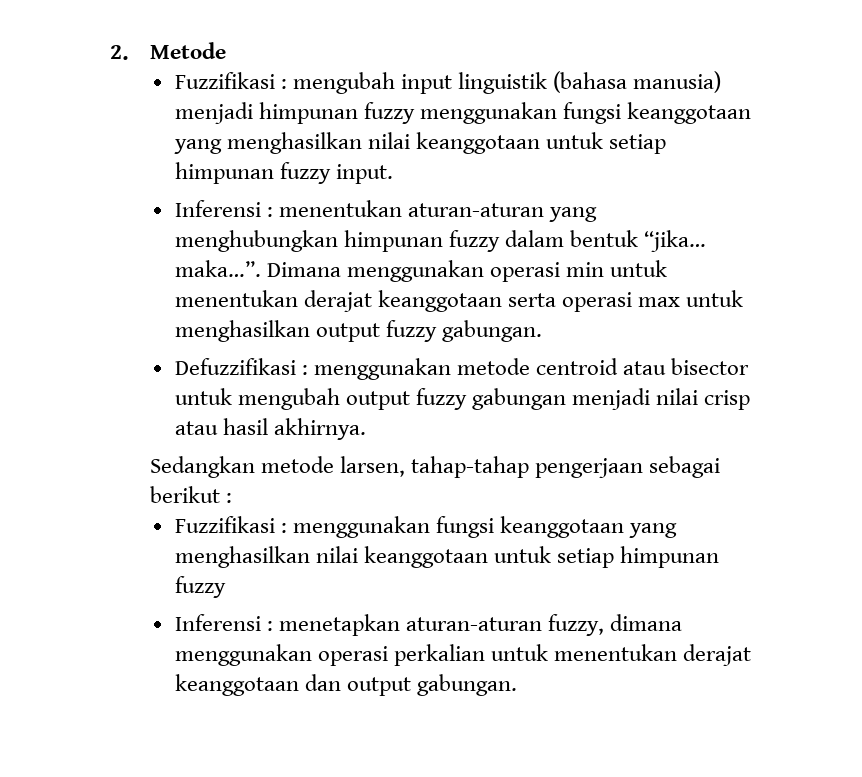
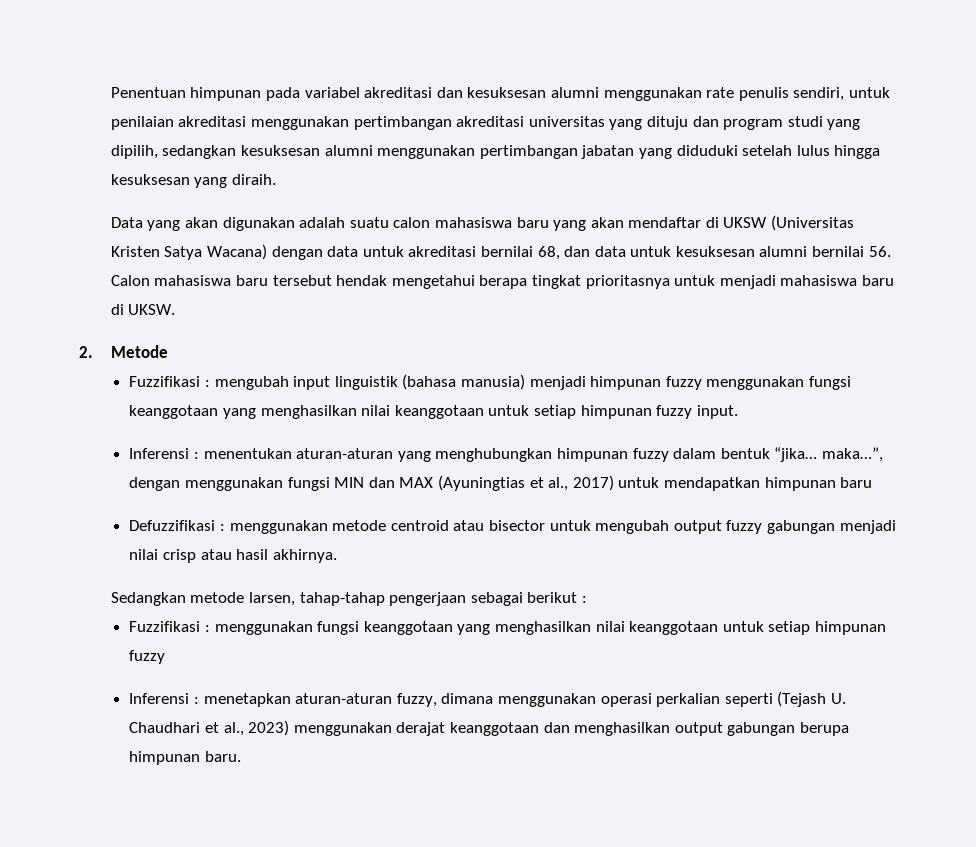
+ Penentuan himpunan pada variabel akreditasi dan kesuksesan alumni menggunakan rate penulis sendiri, untuk penilaian akreditasi menggunakan pertimbangan akreditasi universitas yang dituju dan program studi yang dipilih, sedangkan kesuksesan alumni menggunakan pertimbangan jabatan yang diduduki setelah lulus hingga kesuksesan yang diraih.
+ Data yang akan digunakan adalah suatu calon mahasiswa baru yang akan mendaftar di UKSW (Universitas Kristen Satya Wacana) dengan data untuk akreditasi bernilai 68, dan data untuk kesuksesan alumni bernilai 56. Calon mahasiswa baru tersebut hendak mengetahui berapa tingkat prioritasnya untuk menjadi mahasiswa baru di UKSW.
- Inferensi : menentukan aturan-aturan yang menghubungkan himpunan fuzzy dalam bentuk “jika… maka…”. Dimana menggunakan operasi min untuk menentukan derajat keanggotaan serta operasi max untuk menghasilkan output fuzzy gabungan.
+ Inferensi : menentukan aturan-aturan yang menghubungkan himpunan fuzzy dalam bentuk “jika… maka…”, dengan menggunakan fungsi MIN dan MAX (Ayuningtias et al., 2017) untuk mendapatkan himpunan baru
- Inferensi : menetapkan aturan-aturan fuzzy, dimana menggunakan operasi perkalian untuk menentukan derajat keanggotaan dan output gabungan.
+ Inferensi : menetapkan aturan-aturan fuzzy, dimana menggunakan operasi perkalian seperti (Tejash U. Chaudhari et al., 2023) menggunakan derajat keanggotaan dan menghasilkan output gabungan berupa himpunan baru.

